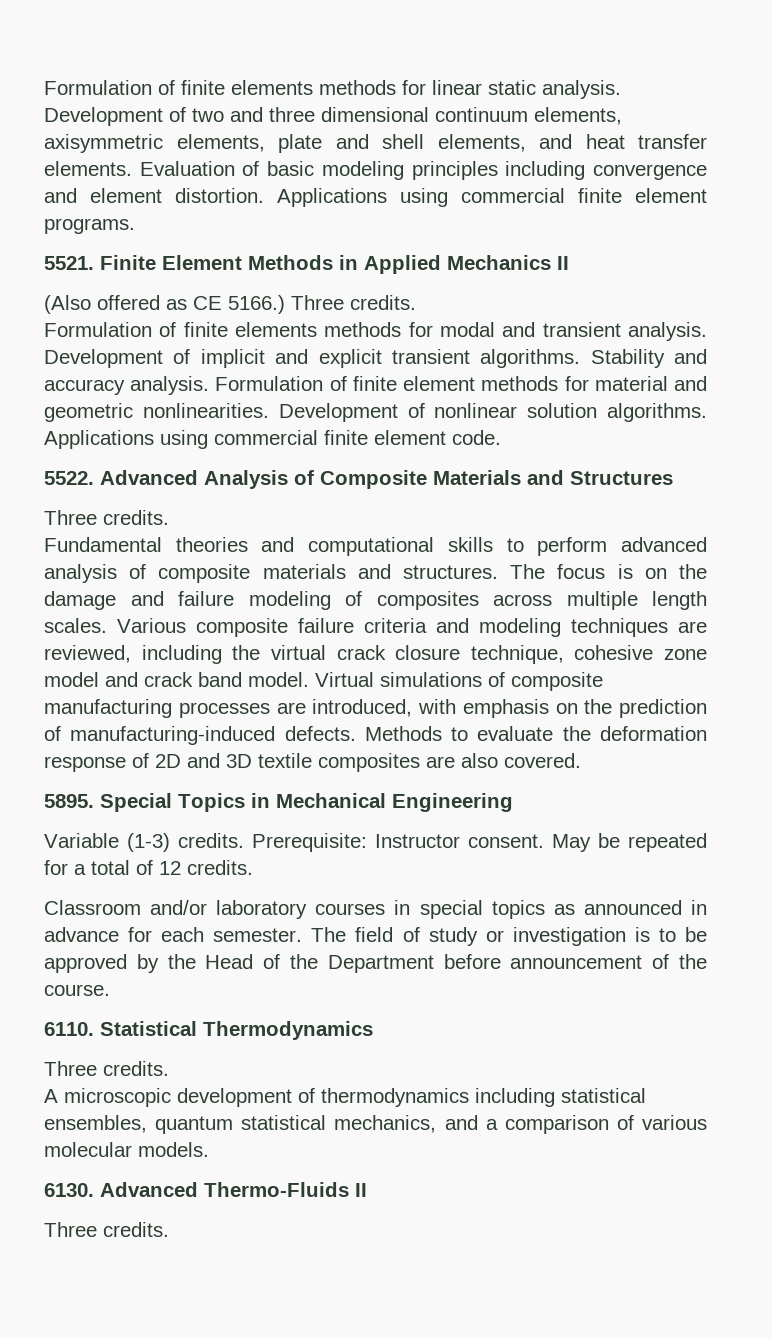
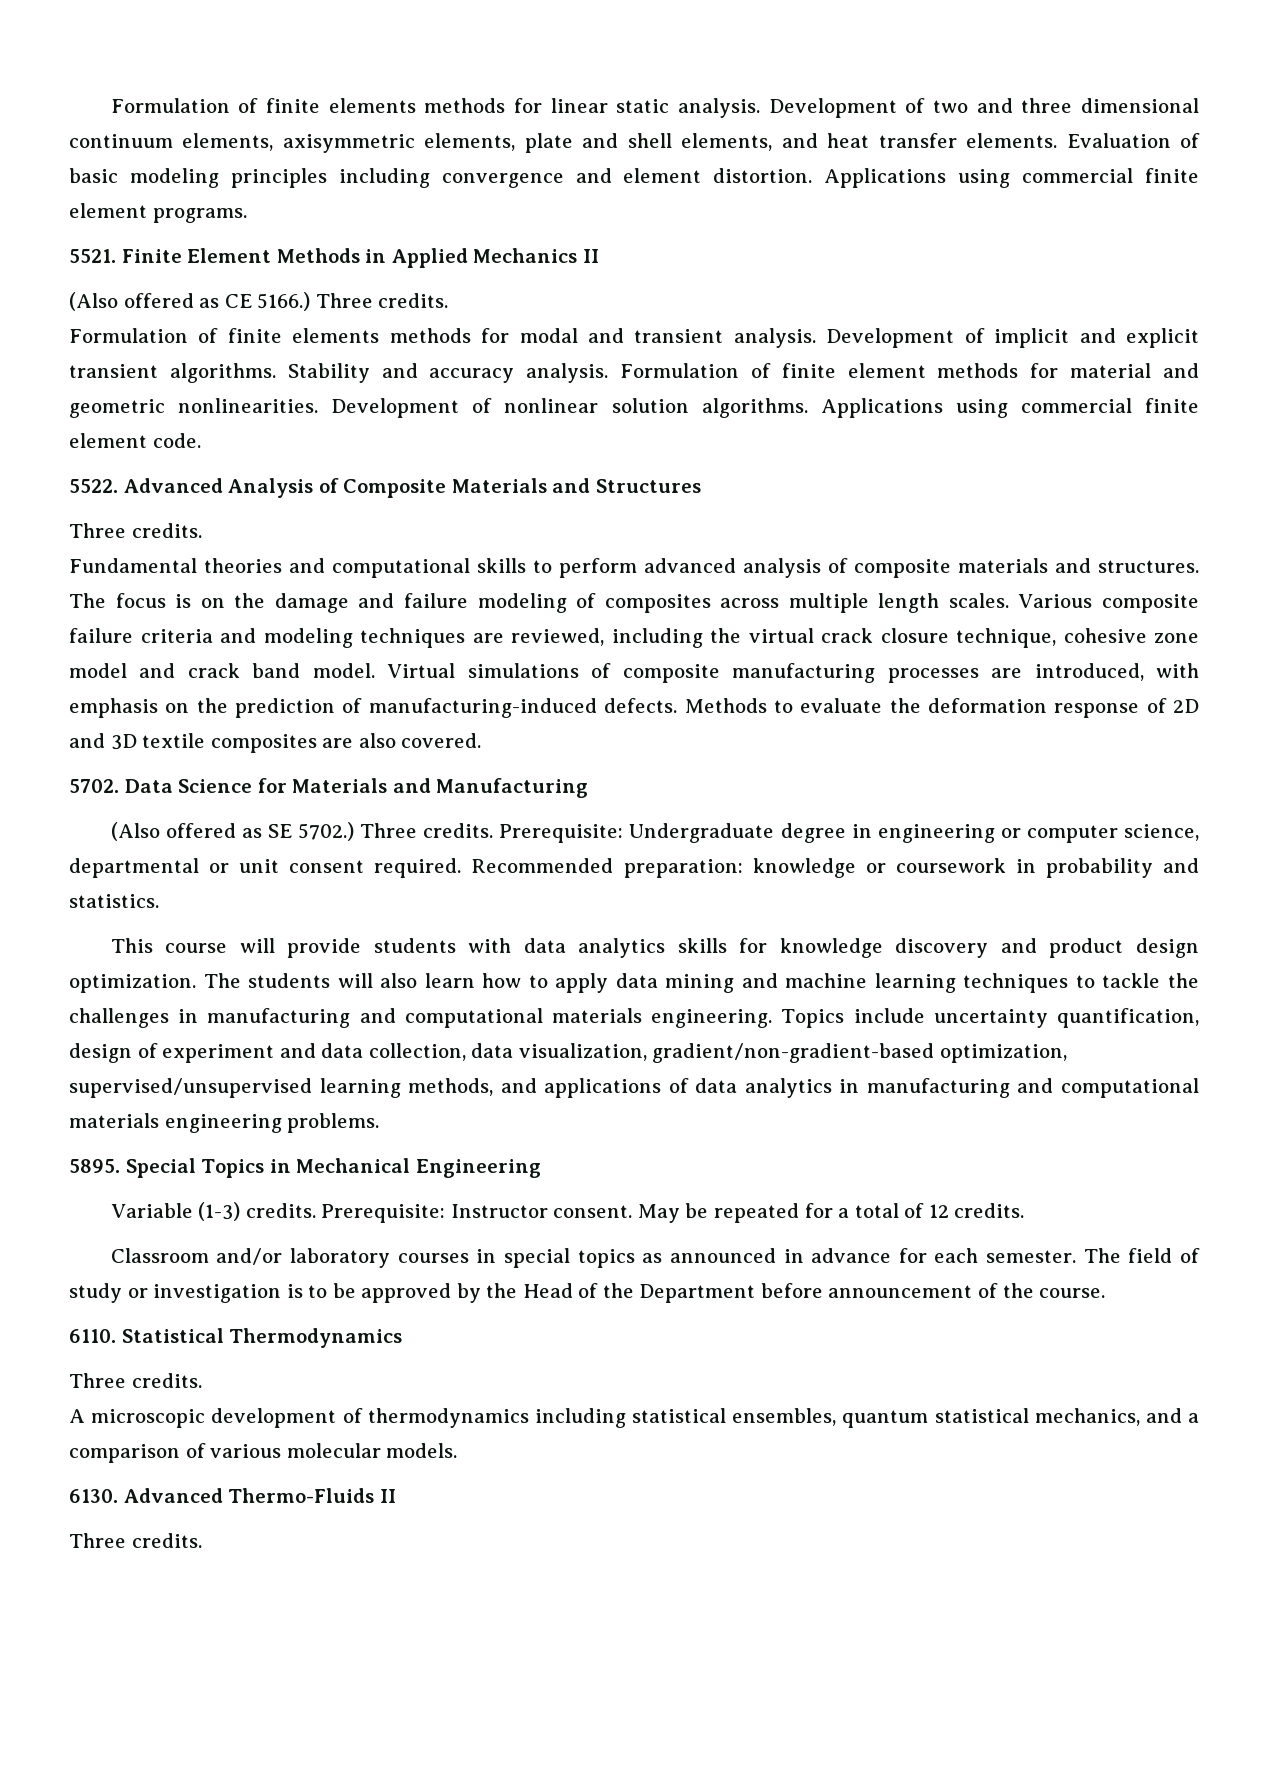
+ 5702. Data Science for Materials and Manufacturing
+ (Also offered as SE 5702.) Three credits. Prerequisite: Undergraduate degree in engineering or computer science, departmental or unit consent required. Recommended preparation: knowledge or coursework in probability and statistics.
+ This course will provide students with data analytics skills for knowledge discovery and product design optimization. The students will also learn how to apply data mining and machine learning techniques to tackle the challenges in manufacturing and computational materials engineering. Topics include uncertainty quantification, design of experiment and data collection, data visualization, gradient/non-gradient-based optimization, supervised/unsupervised learning methods, and applications of data analytics in manufacturing and computational materials engineering problems.

